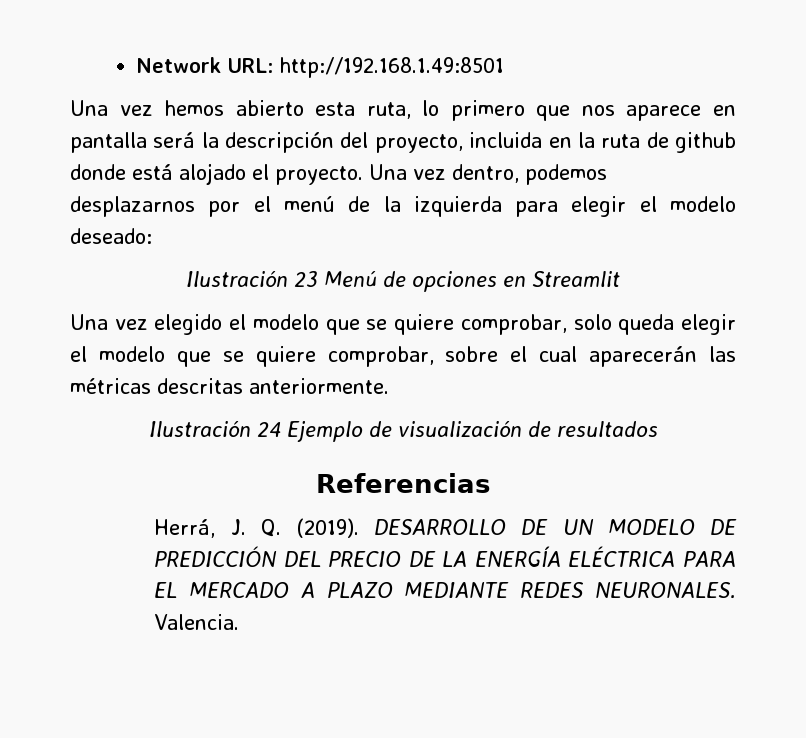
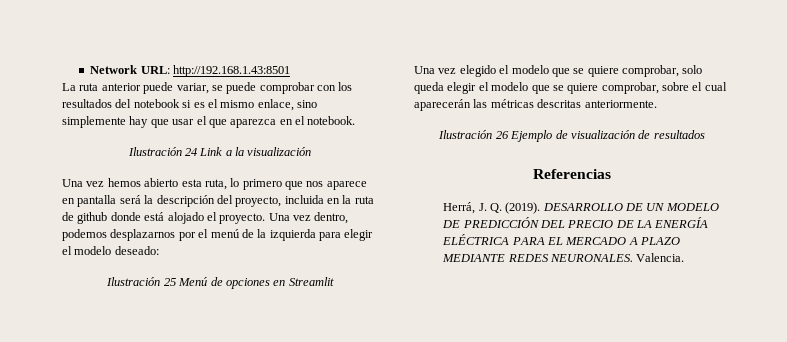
- Network URL: http://192.168.1.49:8501
+ Network URL: http://192.168.1.43:8501
+ La ruta anterior puede variar, se puede comprobar con los resultados del notebook si es el mismo enlace, sino simplemente hay que usar el que aparezca en el notebook.
+ Ilustración 24 Link a la visualización
- Ilustración 23 Menú de opciones en Streamlit
+ Ilustración 25 Menú de opciones en Streamlit
- Ilustración 24 Ejemplo de visualización de resultados
+ Ilustración 26 Ejemplo de visualización de resultados

